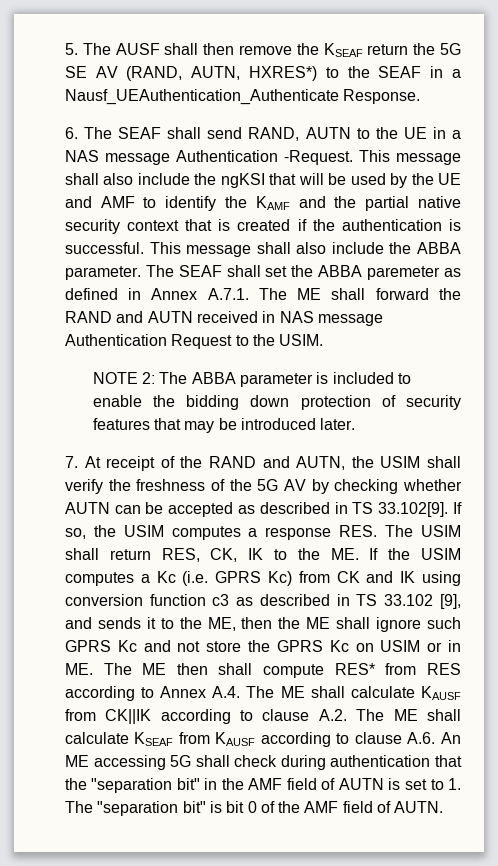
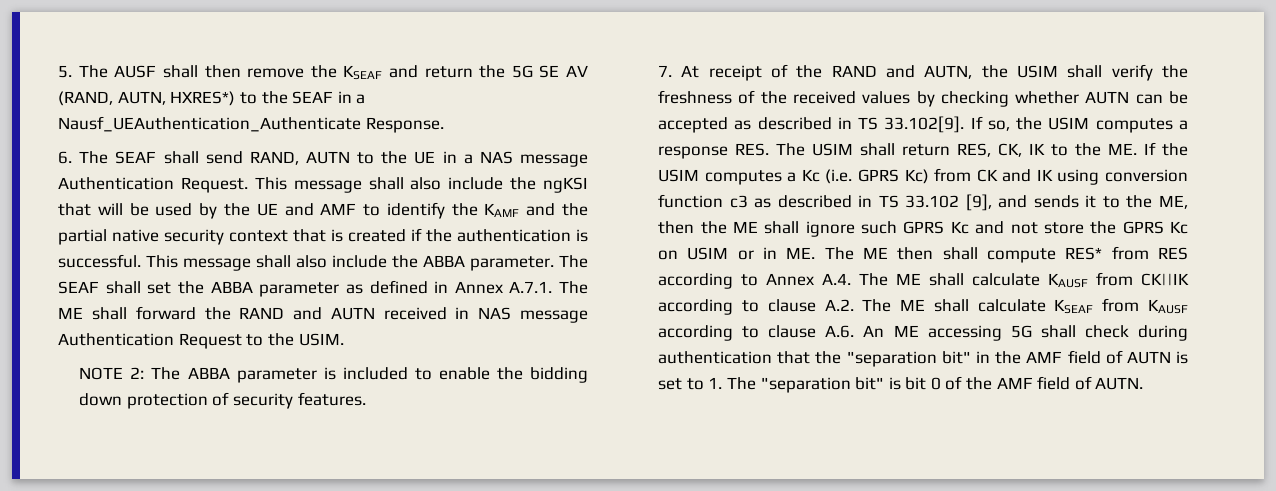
- 5. The AUSF shall then remove the KSEAF return the 5G SE AV (RAND, AUTN, HXRES*) to the SEAF in a Nausf_UEAuthentication_Authenticate Response.
+ 5. The AUSF shall then remove the KSEAF and return the 5G SE AV (RAND, AUTN, HXRES*) to the SEAF in a Nausf_UEAuthentication_Authenticate Response.
- 6. The SEAF shall send RAND, AUTN to the UE in a NAS message Authentication -Request.
+ 6. The SEAF shall send RAND, AUTN to the UE in a NAS message Authentication Request.
- The SEAF shall set the ABBA paremeter as defined in Annex A.7.1. The ME shall forward the RAND and AUTN received in NAS message Authentication Request to the USIM.
+ The SEAF shall set the ABBA parameter as defined in Annex A.7.1. The ME shall forward the RAND and AUTN received in NAS message Authentication Request to the USIM.
- NOTE 2: The ABBA parameter is included to enable the bidding down protection of security features that may be introduced later.
+ NOTE 2: The ABBA parameter is included to enable the bidding down protection of security features.
- 7. At receipt of the RAND and AUTN, the USIM shall verify the freshness of the 5G AV by checking whether AUTN can be accepted as described in TS 33.102[9]. If so, the USIM computes a response RES. The USIM shall return RES, CK, IK to the ME. If the USIM computes a Kc (i.e. GPRS Kc) from CK and IK using conversion function c3 as described in TS 33.102 [9], and sends it to the ME, then the ME shall ignore such GPRS Kc and not store the GPRS Kc on USIM or in ME. The ME then shall compute RES* from RES according to Annex A.4. The ME shall calculate KAUSF from CK||IK according to clause A.2. The ME shall calculate KSEAF from KAUSF according to clause A.6. An ME accessing 5G shall check during authentication that the "separation bit" in the AMF field of AUTN is set to 1. The "separation bit" is bit 0 of the AMF field of AUTN.
+ 7. At receipt of the RAND and AUTN, the USIM shall verify the freshness of the received values by checking whether AUTN can be accepted as described in TS 33.102[9]. If so, the USIM computes a response RES. The USIM shall return RES, CK, IK to the ME. If the USIM computes a Kc (i.e. GPRS Kc) from CK and IK using conversion function c3 as described in TS 33.102 [9], and sends it to the ME, then the ME shall ignore such GPRS Kc and not store the GPRS Kc on USIM or in ME. The ME then shall compute RES* from RES according to Annex A.4. The ME shall calculate KAUSF from CK||IK according to clause A.2. The ME shall calculate KSEAF from KAUSF according to clause A.6. An ME accessing 5G shall check during authentication that the "separation bit" in the AMF field of AUTN is set to 1. The "separation bit" is bit 0 of the AMF field of AUTN.

